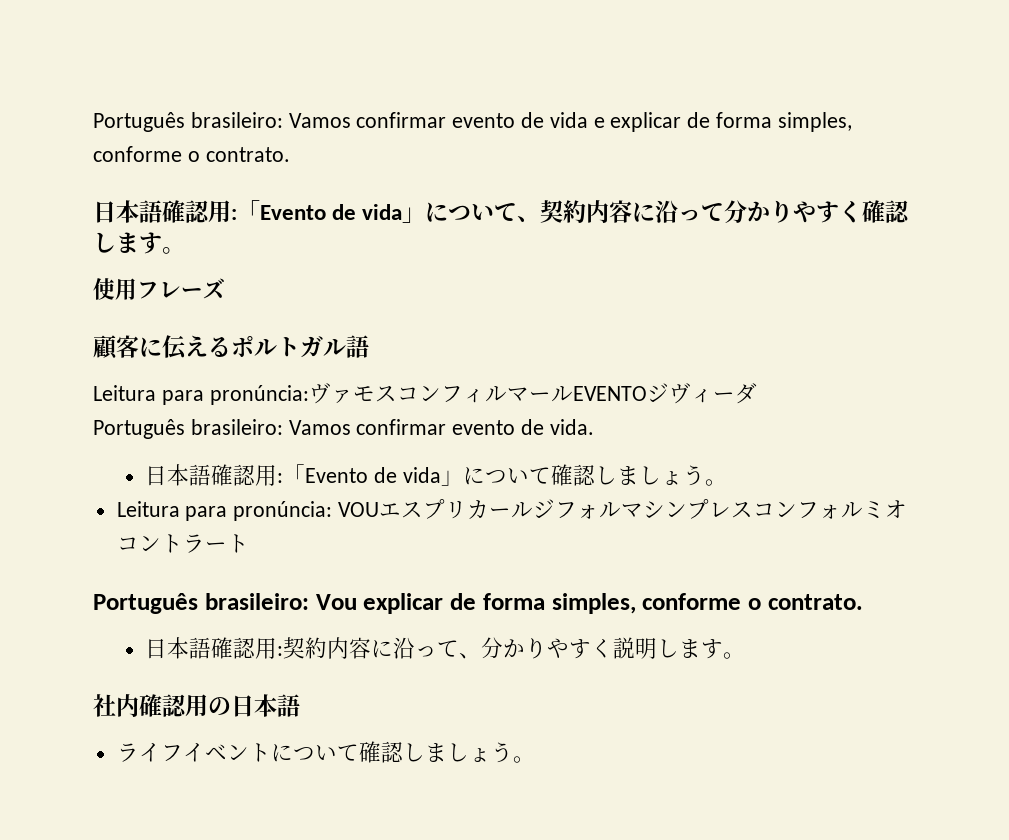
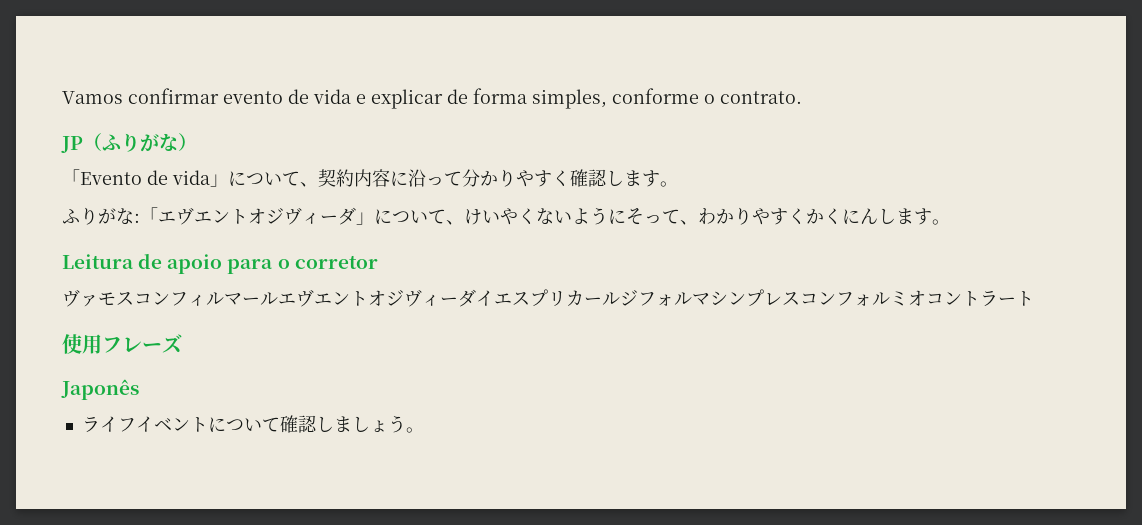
- Português brasileiro: Vamos confirmar evento de vida e explicar de forma simples, conforme o contrato.
+ Vamos confirmar evento de vida e explicar de forma simples, conforme o contrato.
- 日本語確認用:「Evento de vida」について、契約内容に沿って分かりやすく確認します。
+ JP（ふりがな）
+ 「Evento de vida」について、契約内容に沿って分かりやすく確認します。
- 使用フレーズ
- 顧客に伝えるポルトガル語
- Leitura para pronúncia:ヴァモスコンフィルマールEVENTOジヴィーダ
- Português brasileiro: Vamos confirmar evento de vida.
- 日本語確認用:「Evento de vida」について確認しましょう。
- Leitura para pronúncia: VOUエスプリカールジフォルマシンプレスコンフォルミオコントラート
+ ふりがな:「エヴエントオジヴィーダ」について、けいやくないようにそって、わかりやすくかくにんします。
+ Leitura de apoio para o corretor
+ ヴァモスコンフィルマールエヴエントオジヴィーダイエスプリカールジフォルマシンプレスコンフォルミオコントラート
- Português brasileiro: Vou explicar de forma simples, conforme o contrato.
- 日本語確認用:契約内容に沿って、分かりやすく説明します。
- 社内確認用の日本語
+ 使用フレーズ
+ Japonês

